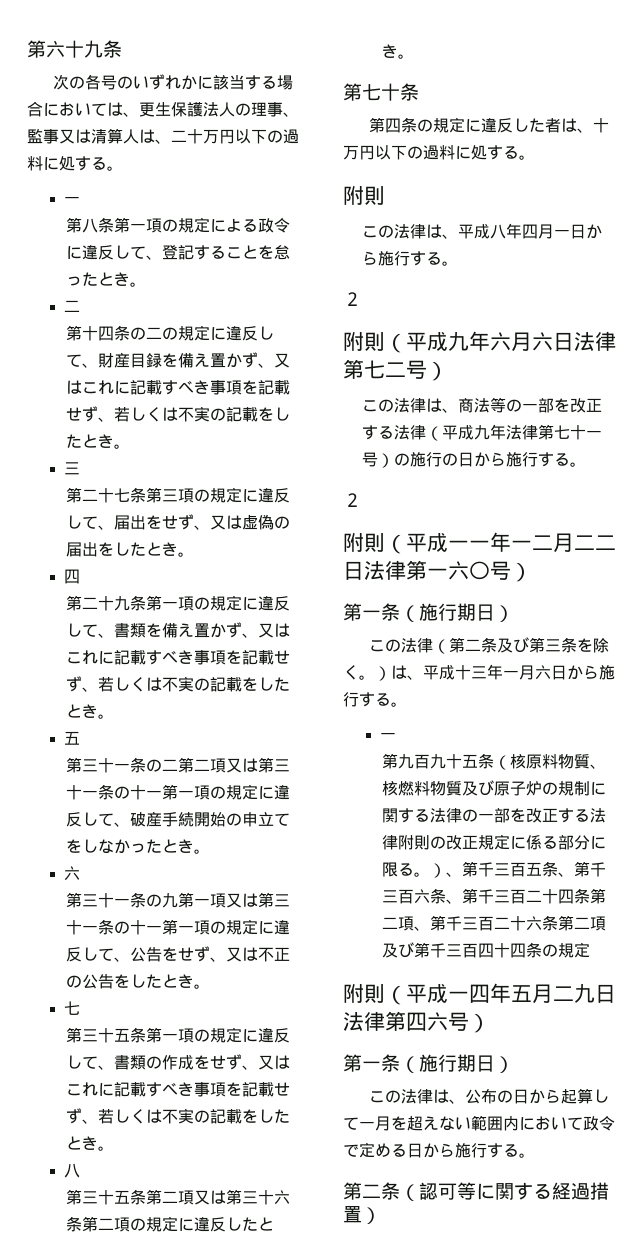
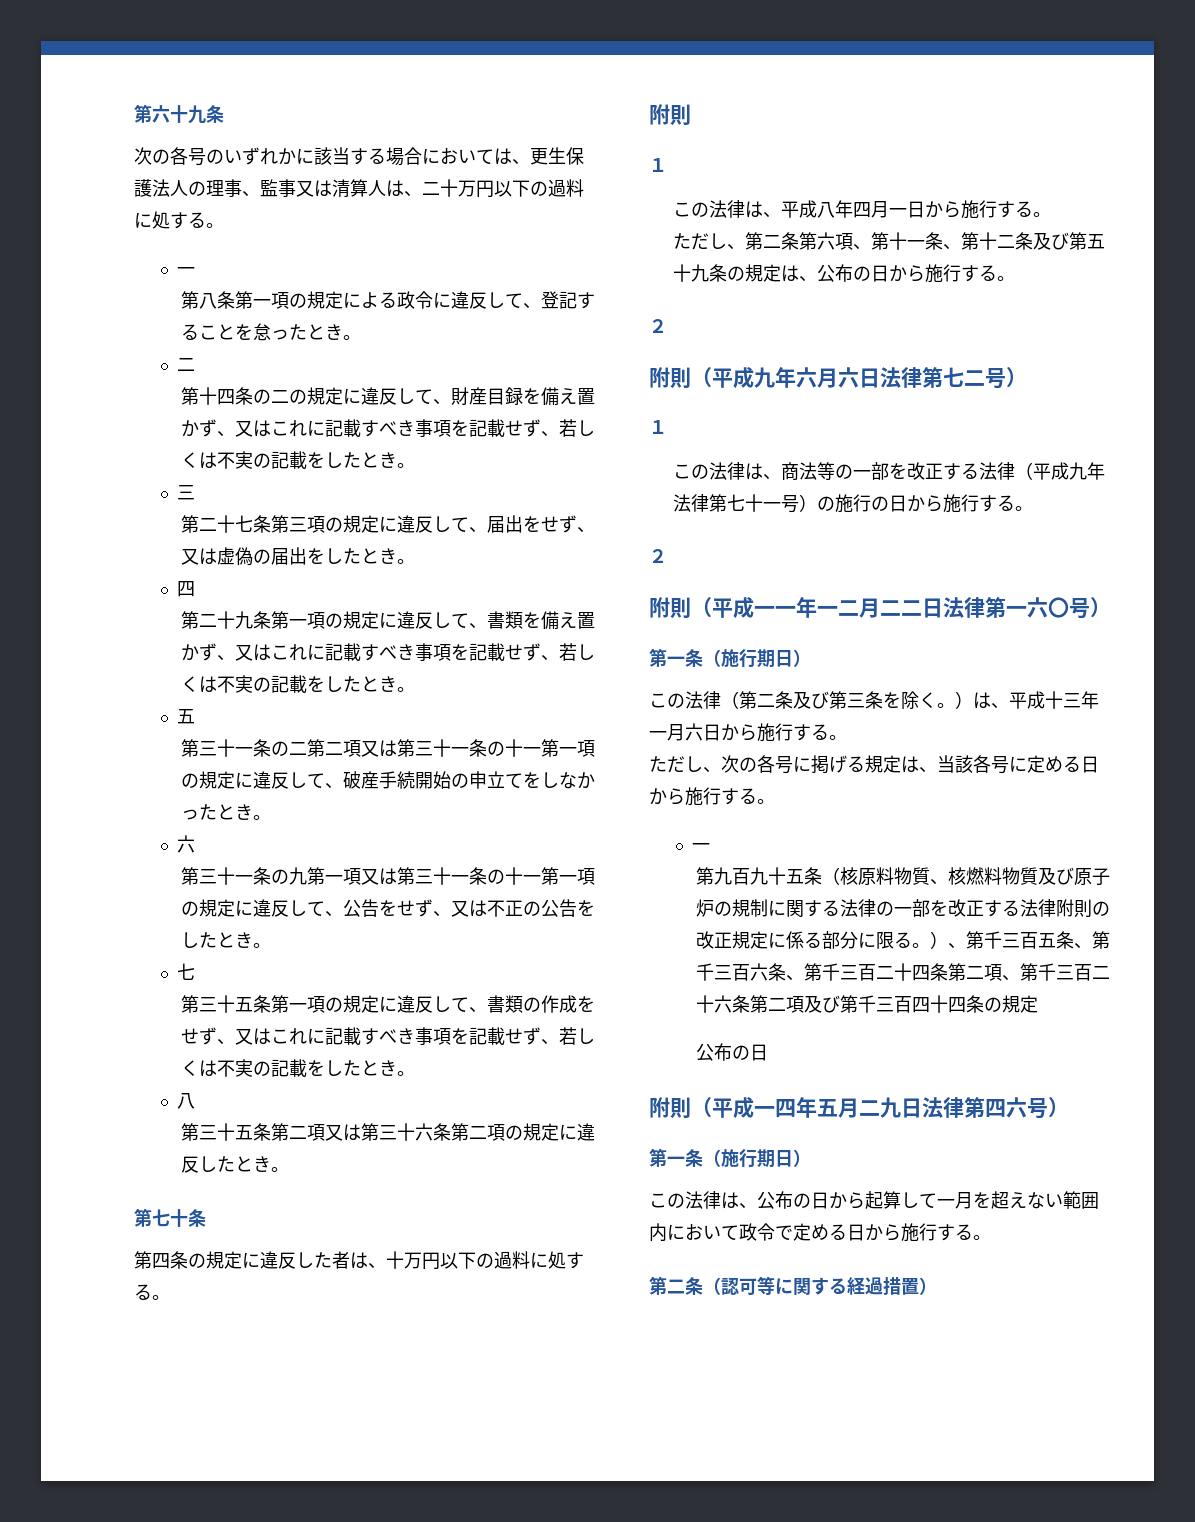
  第四条の規定に違反した者は、十万円以下の過料に処する。
  附則
+ １
+ ただし、第二条第六項、第十一条、第十二条及び第五十九条の規定は、公布の日から施行する。
  附則（平成九年六月六日法律第七二号）
+ １
+ ただし、次の各号に掲げる規定は、当該各号に定める日から施行する。
  第九百九十五条（核原料物質、核燃料物質及び原子炉の規制に関する法律の一部を改正する法律附則の改正規定に係る部分に限る。）、第千三百五条、第千三百六条、第千三百二十四条第二項、第千三百二十六条第二項及び第千三百四十四条の規定
+ 公布の日

